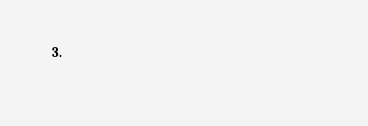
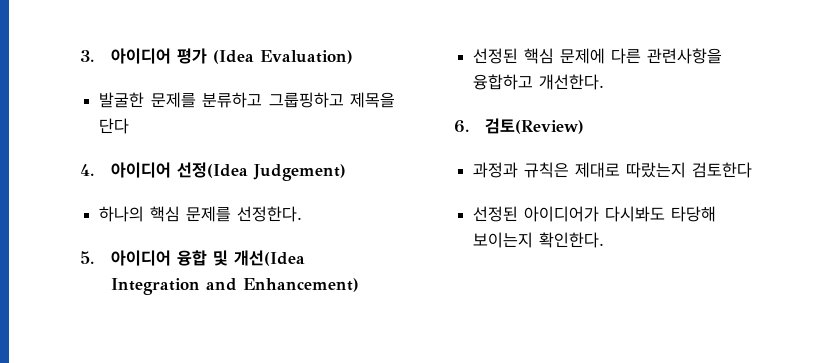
- 3.
+ 3. 아이디어 평가 (Idea Evaluation)
+ 발굴한 문제를 분류하고 그룹핑하고 제목을 단다
+ 4. 아이디어 선정(Idea Judgement)
+ 하나의 핵심 문제를 선정한다.
+ 5. 아이디어 융합 및 개선(Idea Integration and Enhancement)
+ 선정된 핵심 문제에 다른 관련사항을 융합하고 개선한다.
+ 6. 검토(Review)
+ 과정과 규칙은 제대로 따랐는지 검토한다
+ 선정된 아이디어가 다시봐도 타당해 보이는지 확인한다.

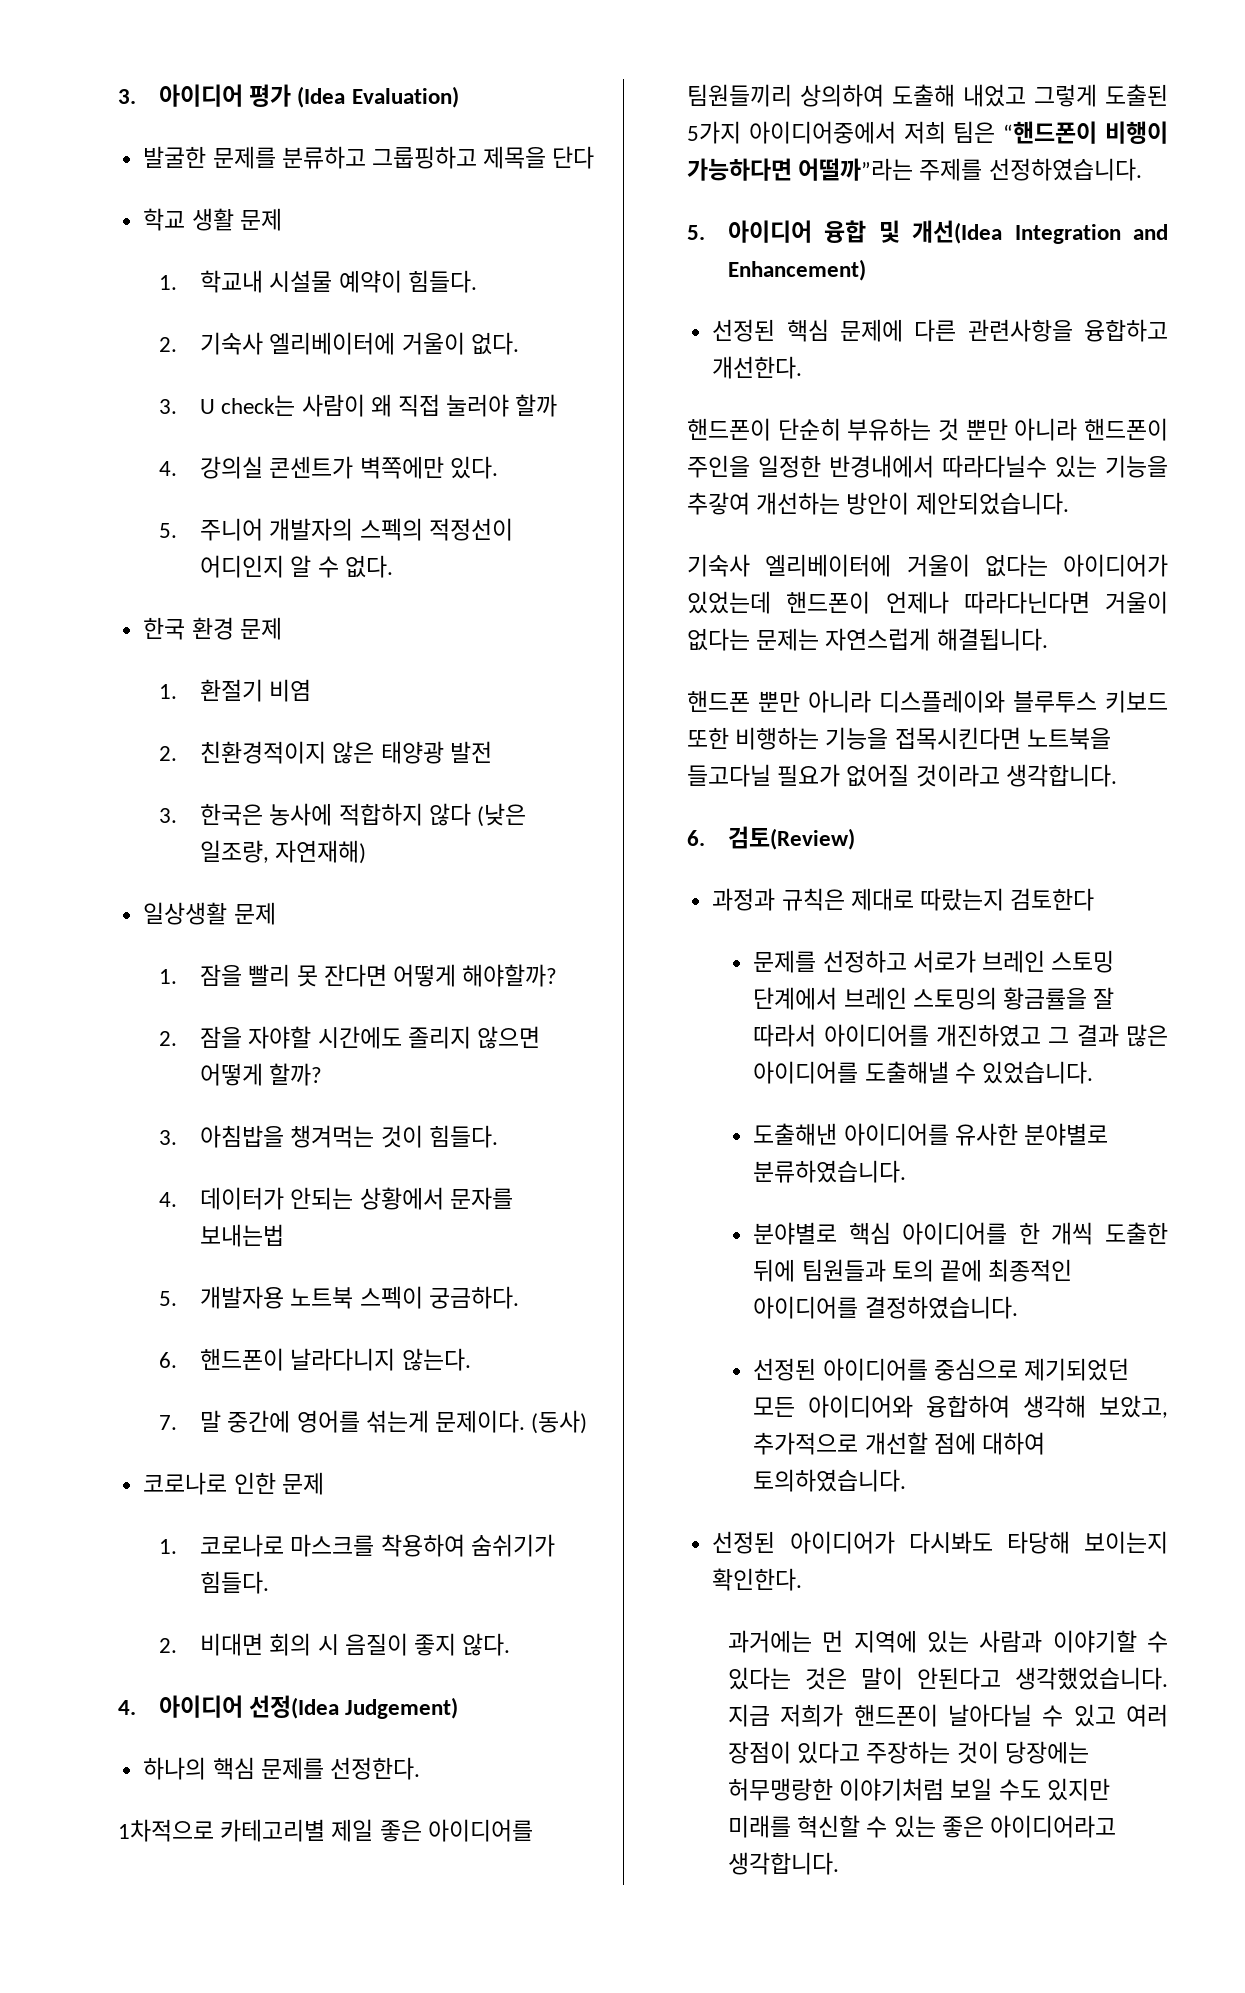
+ 학교 생활 문제
+ 1. 학교내 시설물 예약이 힘들다.
+ 2. 기숙사 엘리베이터에 거울이 없다.
+ 3. U check는 사람이 왜 직접 눌러야 할까
+ 4. 강의실 콘센트가 벽쪽에만 있다.
+ 5. 주니어 개발자의 스펙의 적정선이 어디인지 알 수 없다.
+ 한국 환경 문제
+ 1. 환절기 비염
+ 2. 친환경적이지 않은 태양광 발전
+ 3. 한국은 농사에 적합하지 않다 (낮은 일조량, 자연재해)
+ 일상생활 문제
+ 1. 잠을 빨리 못 잔다면 어떻게 해야할까?
+ 2. 잠을 자야할 시간에도 졸리지 않으면 어떻게 할까?
+ 3. 아침밥을 챙겨먹는 것이 힘들다.
+ 4. 데이터가 안되는 상황에서 문자를 보내는법
+ 5. 개발자용 노트북 스펙이 궁금하다.
+ 6. 핸드폰이 날라다니지 않는다.
+ 7. 말 중간에 영어를 섞는게 문제이다. (동사)
+ 코로나로 인한 문제
+ 1. 코로나로 마스크를 착용하여 숨쉬기가 힘들다.
+ 2. 비대면 회의 시 음질이 좋지 않다.
+ 1차적으로 카테고리별 제일 좋은 아이디어를 팀원들끼리 상의하여 도출해 내었고 그렇게 도출된 5가지 아이디어중에서 저희 팀은 “핸드폰이 비행이 가능하다면 어떨까”라는 주제를 선정하였습니다.
+ 핸드폰이 단순히 부유하는 것 뿐만 아니라 핸드폰이 주인을 일정한 반경내에서 따라다닐수 있는 기능을 추갛여 개선하는 방안이 제안되었습니다.
+ 기숙사 엘리베이터에 거울이 없다는 아이디어가 있었는데 핸드폰이 언제나 따라다닌다면 거울이 없다는 문제는 자연스럽게 해결됩니다.
+ 핸드폰 뿐만 아니라 디스플레이와 블루투스 키보드 또한 비행하는 기능을 접목시킨다면 노트북을 들고다닐 필요가 없어질 것이라고 생각합니다.
+ 문제를 선정하고 서로가 브레인 스토밍 단계에서 브레인 스토밍의 황금률을 잘 따라서 아이디어를 개진하였고 그 결과 많은 아이디어를 도출해낼 수 있었습니다.
+ 도출해낸 아이디어를 유사한 분야별로 분류하였습니다.
+ 분야별로 핵심 아이디어를 한 개씩 도출한 뒤에 팀원들과 토의 끝에 최종적인 아이디어를 결정하였습니다.
+ 선정된 아이디어를 중심으로 제기되었던 모든 아이디어와 융합하여 생각해 보았고, 추가적으로 개선할 점에 대하여 토의하였습니다.
+ 과거에는 먼 지역에 있는 사람과 이야기할 수 있다는 것은 말이 안된다고 생각했었습니다. 지금 저희가 핸드폰이 날아다닐 수 있고 여러 장점이 있다고 주장하는 것이 당장에는 허무맹랑한 이야기처럼 보일 수도 있지만 미래를 혁신할 수 있는 좋은 아이디어라고 생각합니다.

